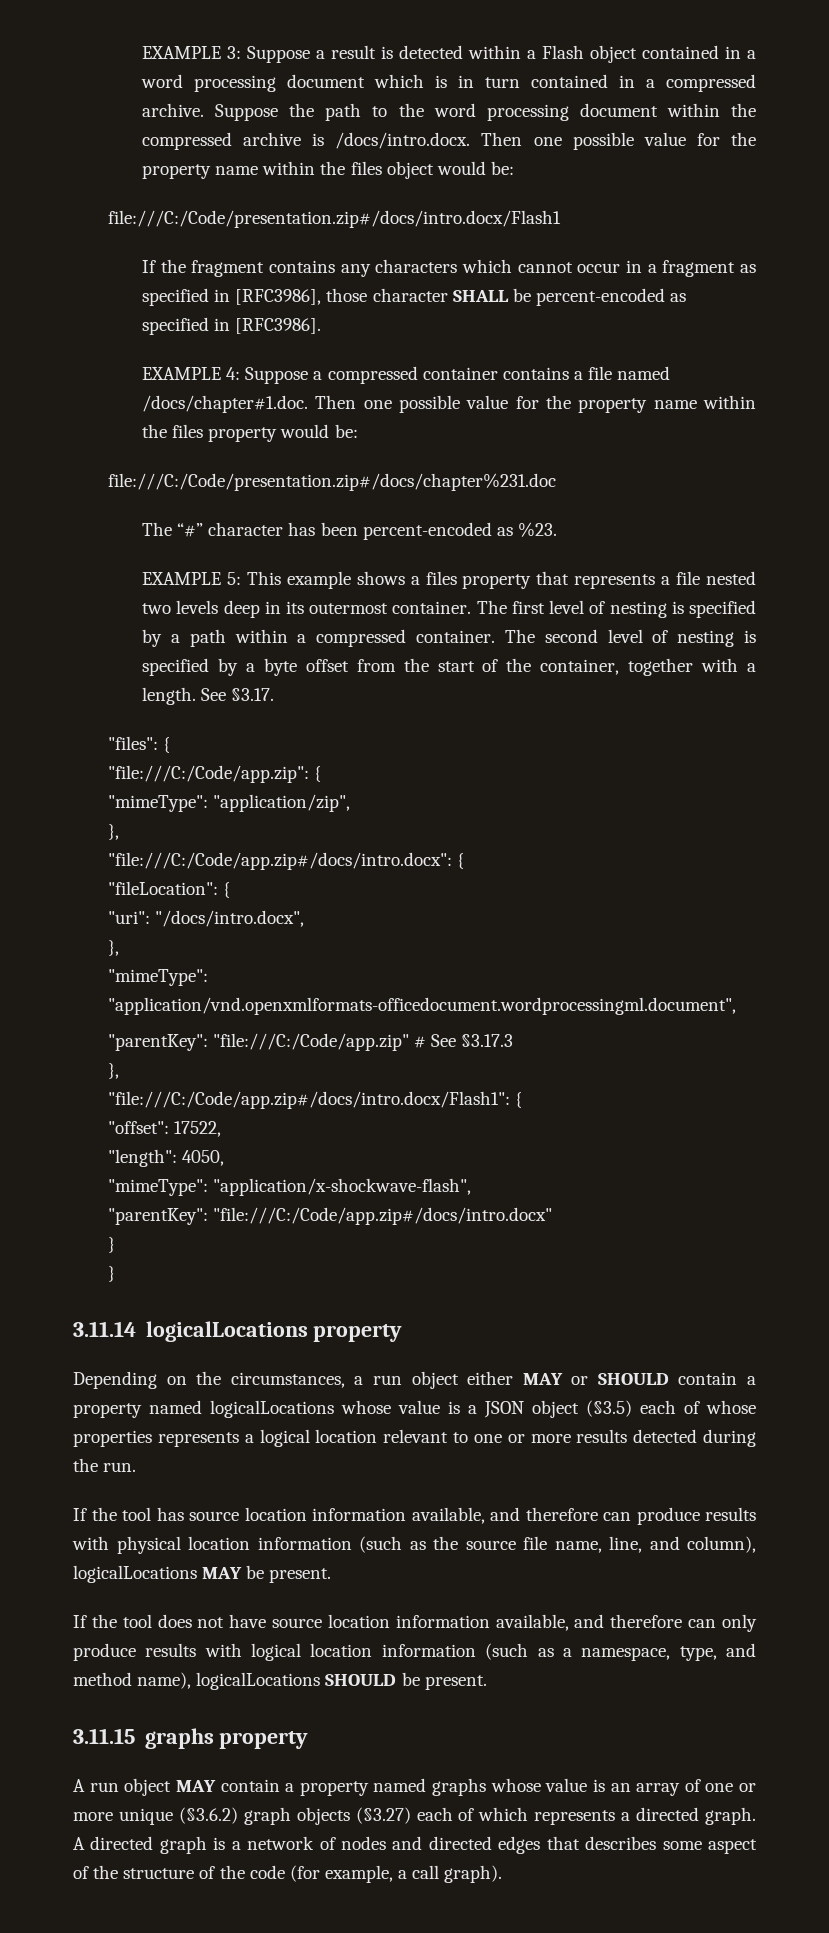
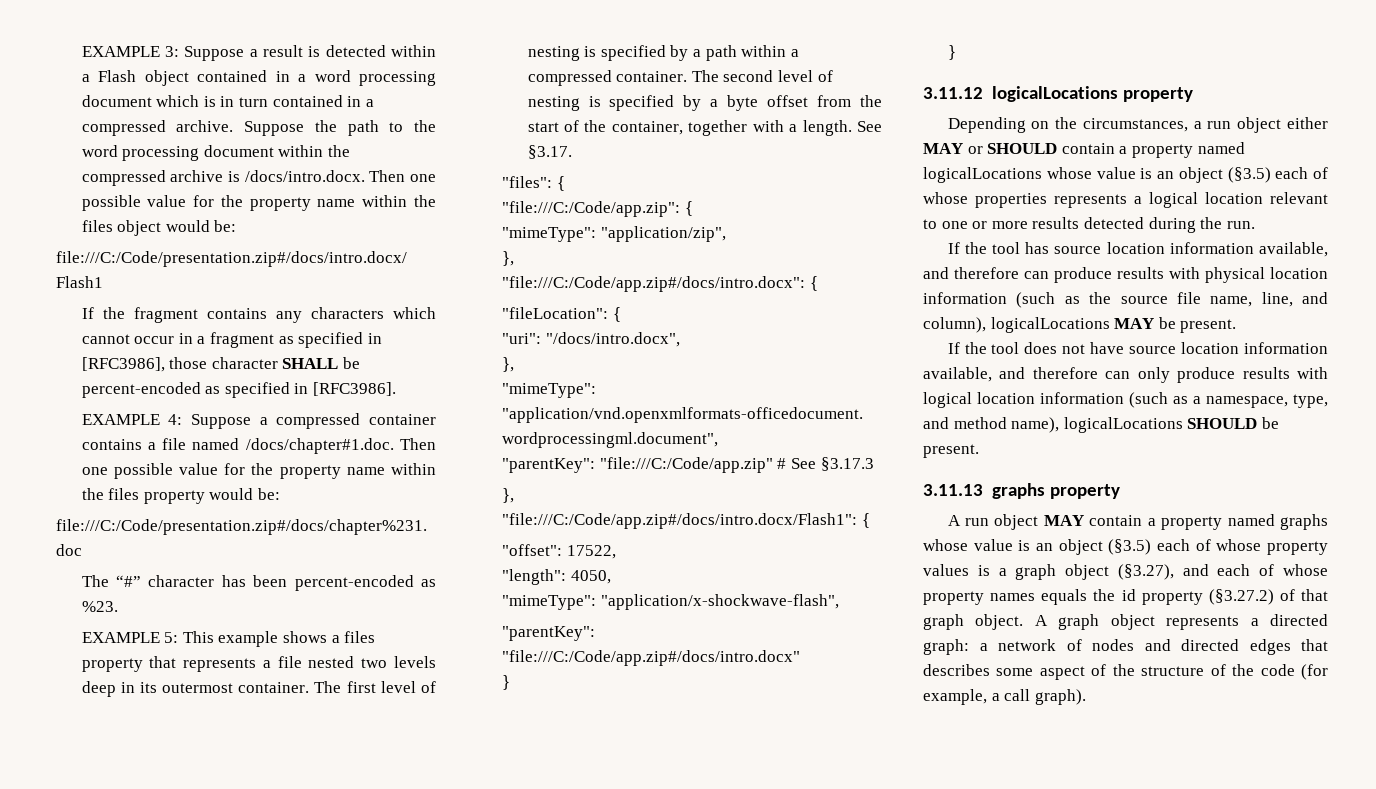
- 3.11.14 logicalLocations property
+ 3.11.12 logicalLocations property
- Depending on the circumstances, a run object either MAY or SHOULD contain a property named logicalLocations whose value is a JSON object (§3.5) each of whose properties represents a logical location relevant to one or more results detected during the run.
+ Depending on the circumstances, a run object either MAY or SHOULD contain a property named logicalLocations whose value is an object (§3.5) each of whose properties represents a logical location relevant to one or more results detected during the run.
- 3.11.15 graphs property
+ 3.11.13 graphs property
- A run object MAY contain a property named graphs whose value is an array of one or more unique (§3.6.2) graph objects (§3.27) each of which represents a directed graph. A directed graph is a network of nodes and directed edges that describes some aspect of the structure of the code (for example, a call graph).
+ A run object MAY contain a property named graphs whose value is an object (§3.5) each of whose property values is a graph object (§3.27), and each of whose property names equals the id property (§3.27.2) of that graph object. A graph object represents a directed graph: a network of nodes and directed edges that describes some aspect of the structure of the code (for example, a call graph).

